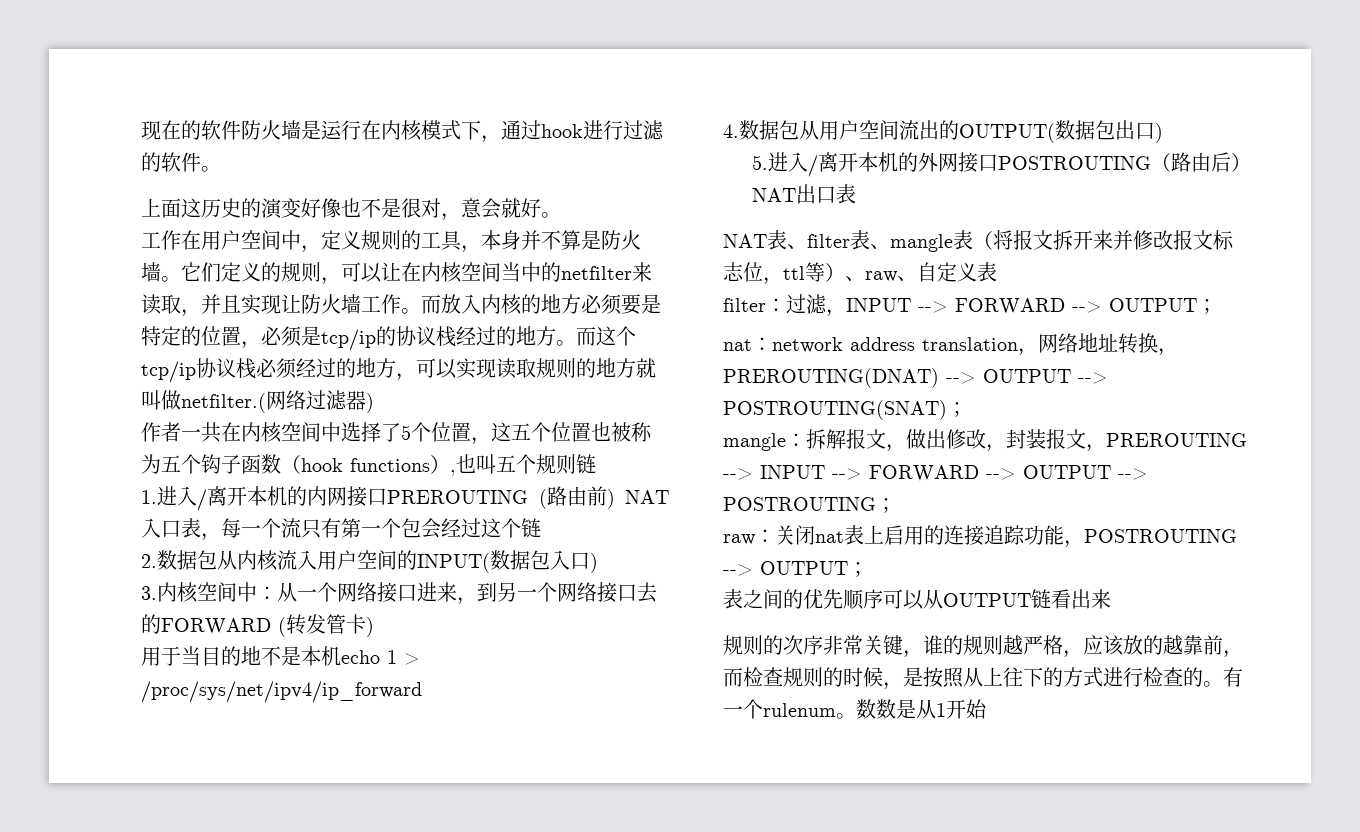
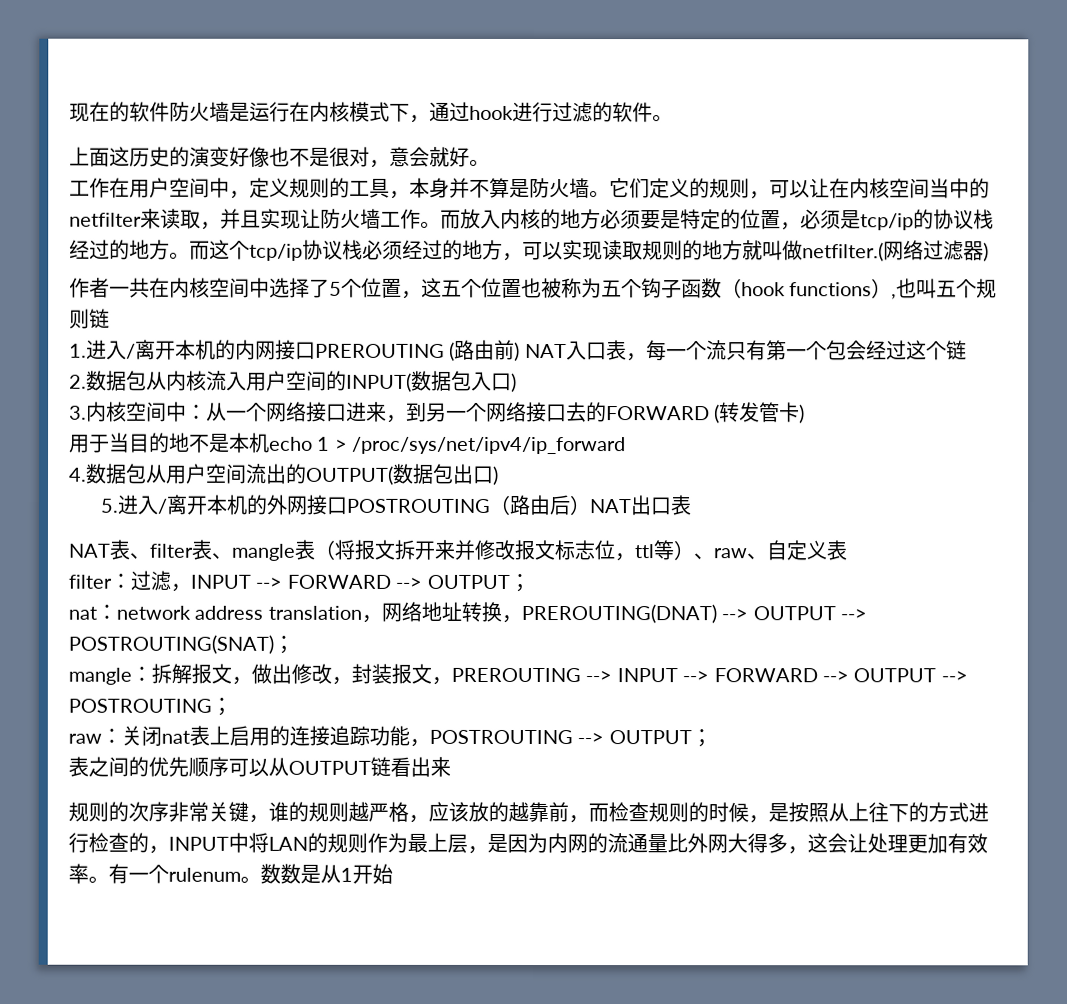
- 规则的次序非常关键，谁的规则越严格，应该放的越靠前，而检查规则的时候，是按照从上往下的方式进行检查的。
+ 规则的次序非常关键，谁的规则越严格，应该放的越靠前，而检查规则的时候，是按照从上往下的方式进行检查的，INPUT中将LAN的规则作为最上层，是因为内网的流通量比外网大得多，这会让处理更加有效率。

